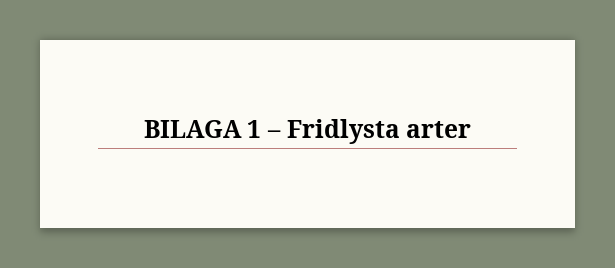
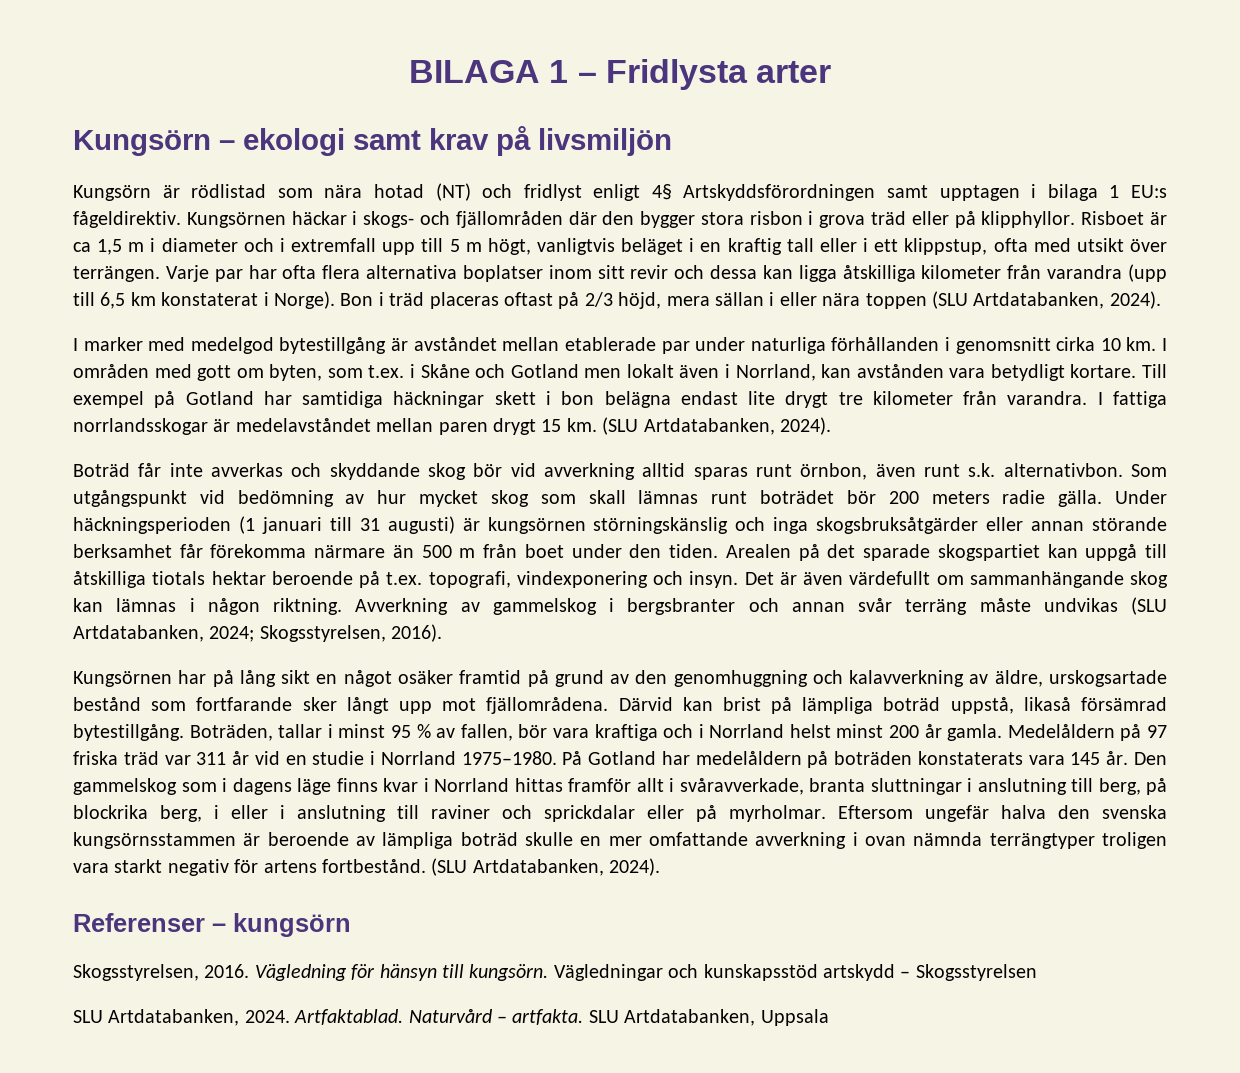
+ Kungsörn – ekologi samt krav på livsmiljön
+ Kungsörn är rödlistad som nära hotad (NT) och fridlyst enligt 4§ Artskyddsförordningen samt upptagen i bilaga 1 EU:s fågeldirektiv. Kungsörnen häckar i skogs- och fjällområden där den bygger stora risbon i grova träd eller på klipphyllor. Risboet är ca 1,5 m i diameter och i extremfall upp till 5 m högt, vanligtvis beläget i en kraftig tall eller i ett klippstup, ofta med utsikt över terrängen. Varje par har ofta flera alternativa boplatser inom sitt revir och dessa kan ligga åtskilliga kilometer från varandra (upp till 6,5 km konstaterat i Norge). Bon i träd placeras oftast på 2/3 höjd, mera sällan i eller nära toppen (SLU Artdatabanken, 2024).
+ I marker med medelgod bytestillgång är avståndet mellan etablerade par under naturliga förhållanden i genomsnitt cirka 10 km. I områden med gott om byten, som t.ex. i Skåne och Gotland men lokalt även i Norrland, kan avstånden vara betydligt kortare. Till exempel på Gotland har samtidiga häckningar skett i bon belägna endast lite drygt tre kilometer från varandra. I fattiga norrlandsskogar är medelavståndet mellan paren drygt 15 km. (SLU Artdatabanken, 2024).
+ Boträd får inte avverkas och skyddande skog bör vid avverkning alltid sparas runt örnbon, även runt s.k. alternativbon. Som utgångspunkt vid bedömning av hur mycket skog som skall lämnas runt boträdet bör 200 meters radie gälla. Under häckningsperioden (1 januari till 31 augusti) är kungsörnen störningskänslig och inga skogsbruksåtgärder eller annan störande berksamhet får förekomma närmare än 500 m från boet under den tiden. Arealen på det sparade skogspartiet kan uppgå till åtskilliga tiotals hektar beroende på t.ex. topografi, vindexponering och insyn. Det är även värdefullt om sammanhängande skog kan lämnas i någon riktning. Avverkning av gammelskog i bergsbranter och annan svår terräng måste undvikas (SLU Artdatabanken, 2024; Skogsstyrelsen, 2016).
+ Kungsörnen har på lång sikt en något osäker framtid på grund av den genomhuggning och kalavverkning av äldre, urskogsartade bestånd som fortfarande sker långt upp mot fjällområdena. Därvid kan brist på lämpliga boträd uppstå, likaså försämrad bytestillgång. Boträden, tallar i minst 95 % av fallen, bör vara kraftiga och i Norrland helst minst 200 år gamla. Medelåldern på 97 friska träd var 311 år vid en studie i Norrland 1975–1980. På Gotland har medelåldern på boträden konstaterats vara 145 år. Den gammelskog som i dagens läge finns kvar i Norrland hittas framför allt i svåravverkade, branta sluttningar i anslutning till berg, på blockrika berg, i eller i anslutning till raviner och sprickdalar eller på myrholmar. Eftersom ungefär halva den svenska kungsörnsstammen är beroende av lämpliga boträd skulle en mer omfattande avverkning i ovan nämnda terrängtyper troligen vara starkt negativ för artens fortbestånd. (SLU Artdatabanken, 2024).
+ Referenser – kungsörn
+ Skogsstyrelsen, 2016. Vägledning för hänsyn till kungsörn. Vägledningar och kunskapsstöd artskydd – Skogsstyrelsen
+ SLU Artdatabanken, 2024. Artfaktablad. Naturvård – artfakta. SLU Artdatabanken, Uppsala

